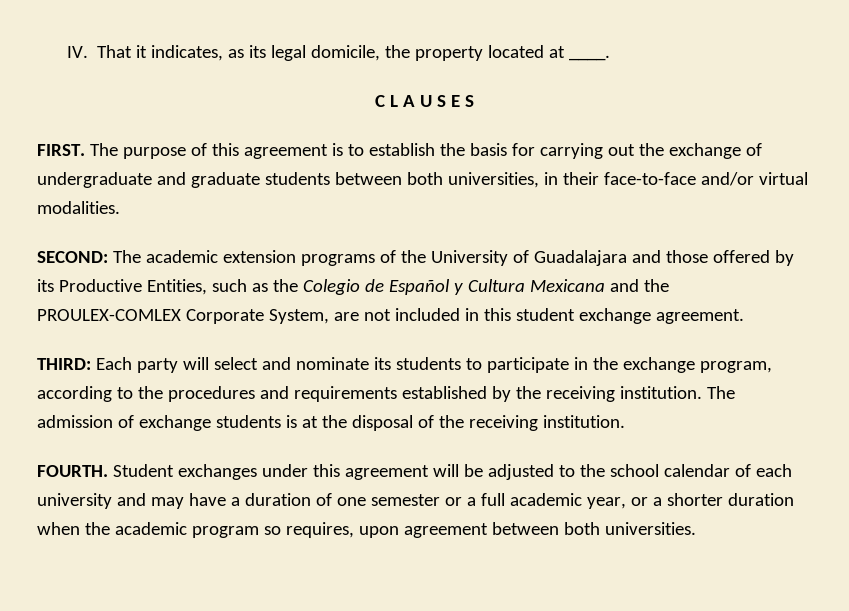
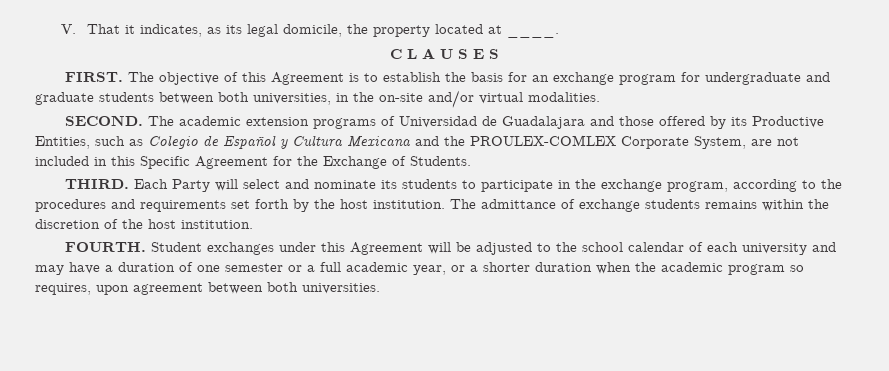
- IV. That it indicates, as its legal domicile, the property located at ____.
+ V. That it indicates, as its legal domicile, the property located at ____.
- The purpose of this agreement is to establish the basis for carrying out the exchange of undergraduate and graduate students between both universities, in their face-to-face and/or virtual modalities.
+ The objective of this Agreement is to establish the basis for an exchange program for undergraduate and graduate students between both universities, in the on-site and/or virtual modalities.
- SECOND: The academic extension programs of the University of Guadalajara and those offered by its Productive Entities, such as the Colegio de Español y Cultura Mexicana and the PROULEX-COMLEX Corporate System, are not included in this student exchange agreement.
- THIRD: Each party will select and nominate its students to participate in the exchange program, according to the procedures and requirements established by the receiving institution.
+ SECOND. The academic extension programs of Universidad de Guadalajara and those offered by its Productive Entities, such as Colegio de Español y Cultura Mexicana and the PROULEX-COMLEX Corporate System, are not included in this Specific Agreement for the Exchange of Students.
+ THIRD. Each Party will select and nominate its students to participate in the exchange program, according to the procedures and requirements set forth by the host institution.
- The admission of exchange students is at the disposal of the receiving institution.
+ The admittance of exchange students remains within the discretion of the host institution.
- Student exchanges under this agreement will be adjusted to the school calendar of each university and may have a duration of one semester or a full academic year, or a shorter duration when the academic program so requires, upon agreement between both universities.
+ Student exchanges under this Agreement will be adjusted to the school calendar of each university and may have a duration of one semester or a full academic year, or a shorter duration when the academic program so requires, upon agreement between both universities.

